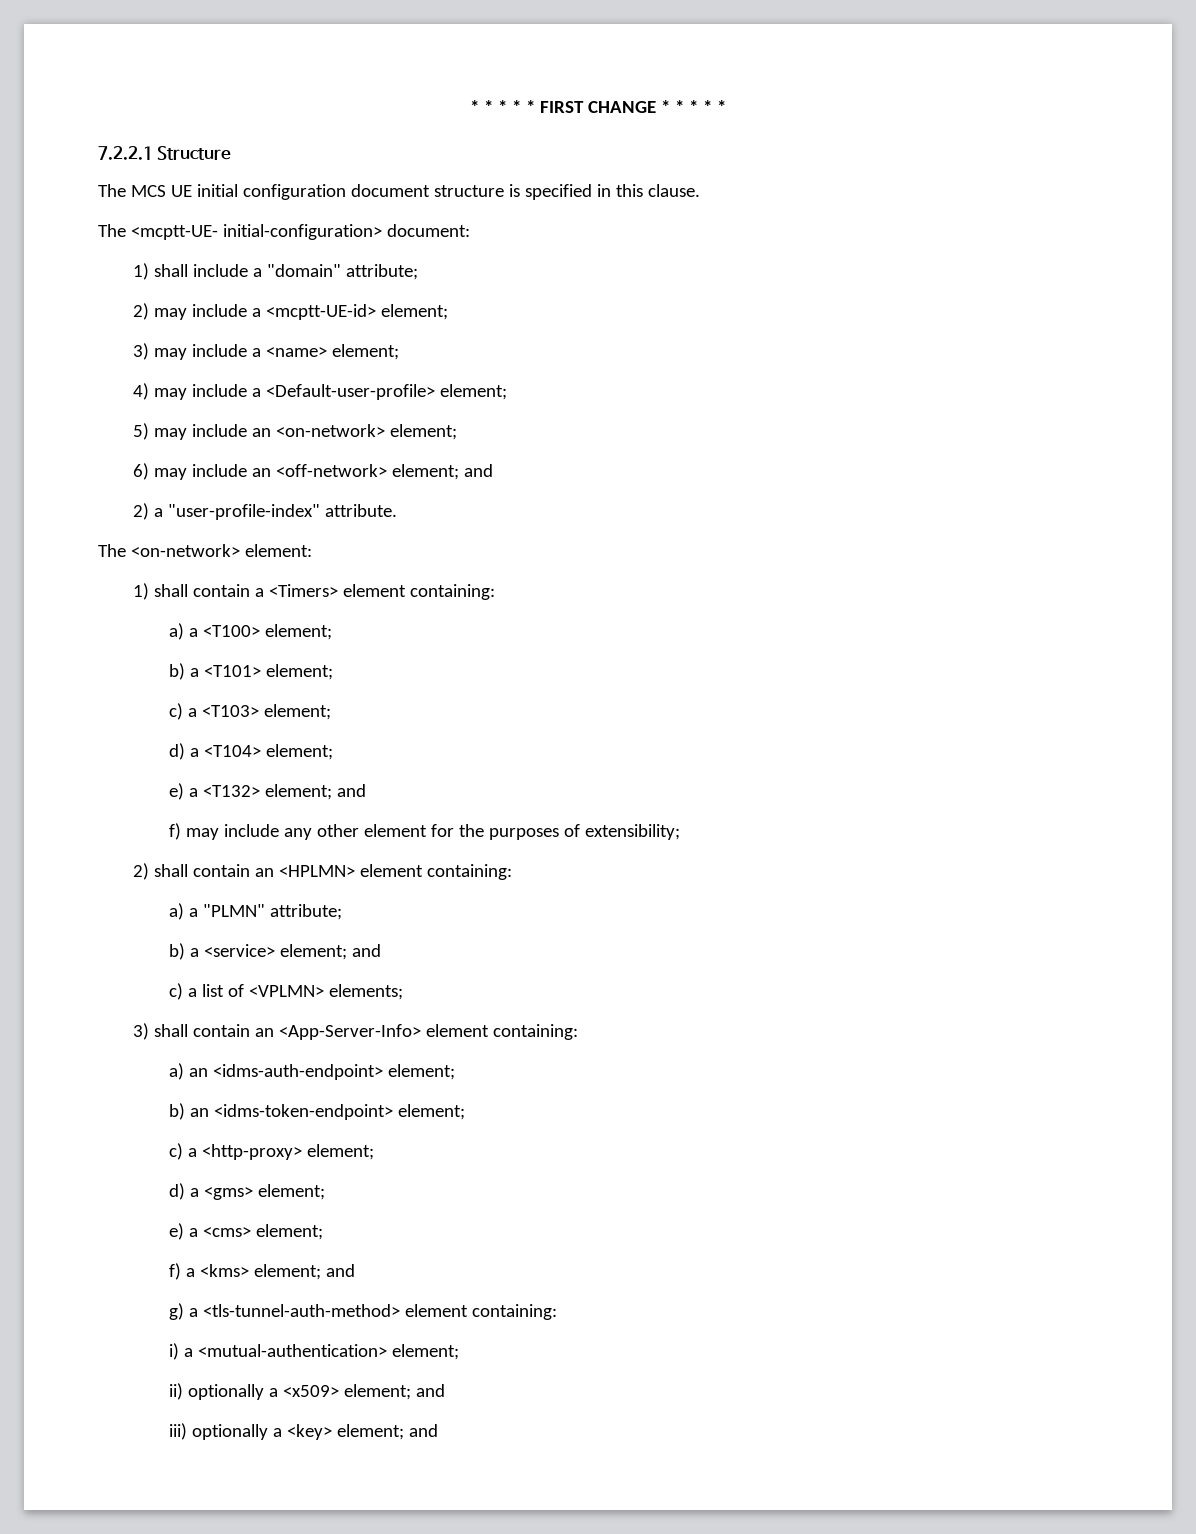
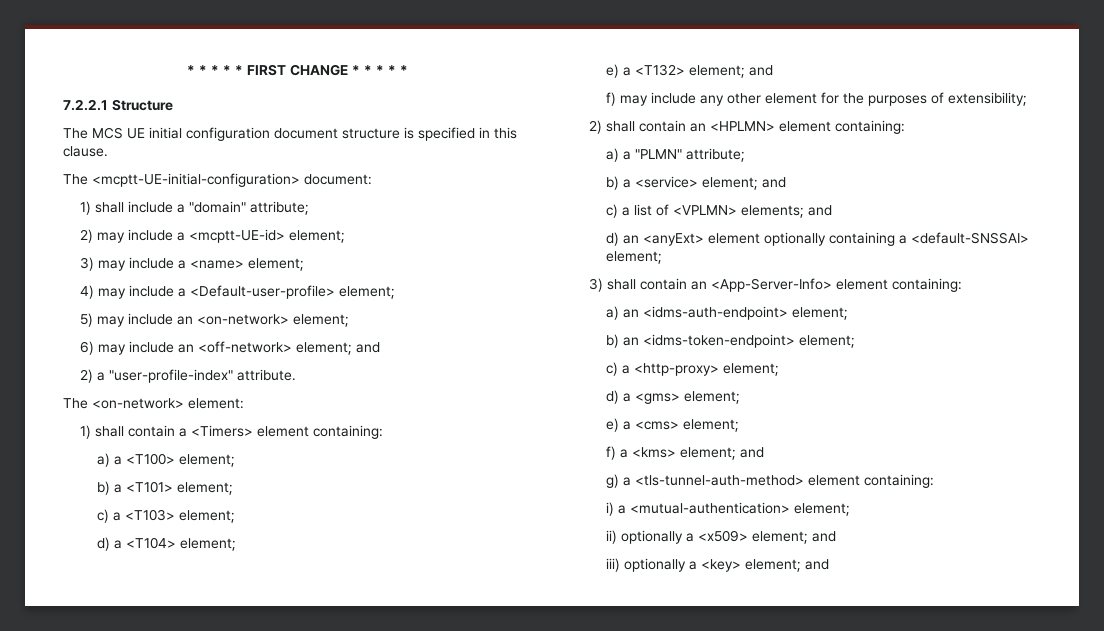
- The <mcptt-UE- initial-configuration> document:
+ The <mcptt-UE-initial-configuration> document:
- c) a list of <VPLMN> elements;
+ c) a list of <VPLMN> elements; and
+ d) an <anyExt> element optionally containing a <default-SNSSAI> element;

